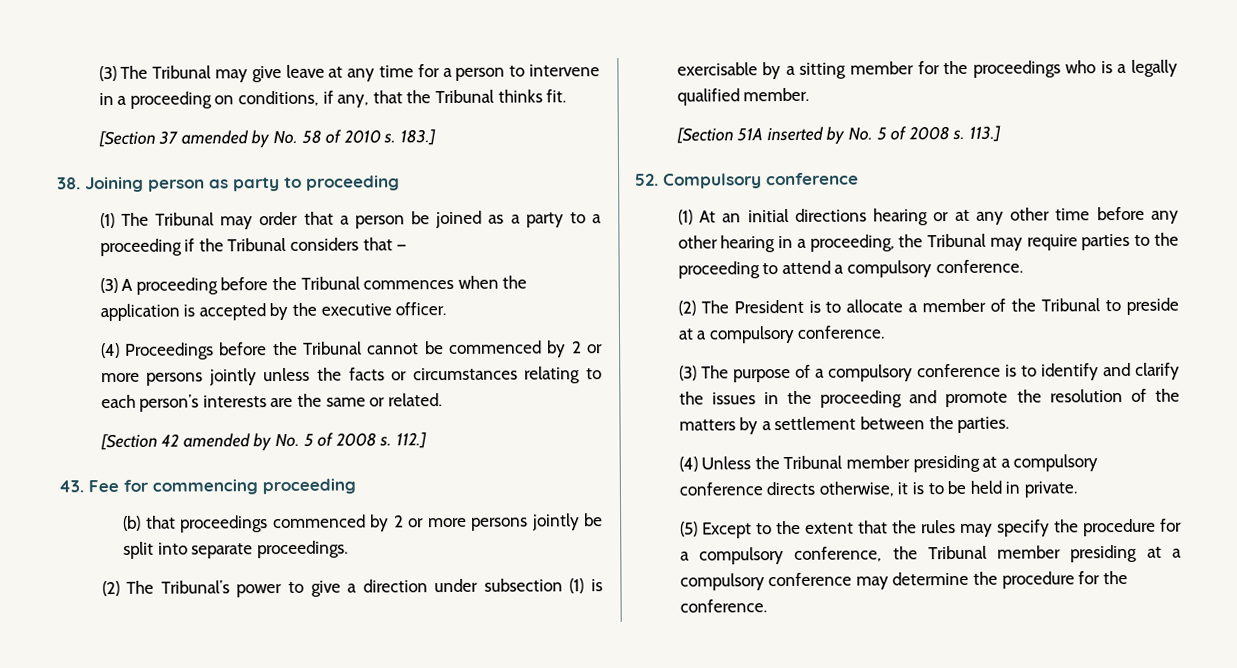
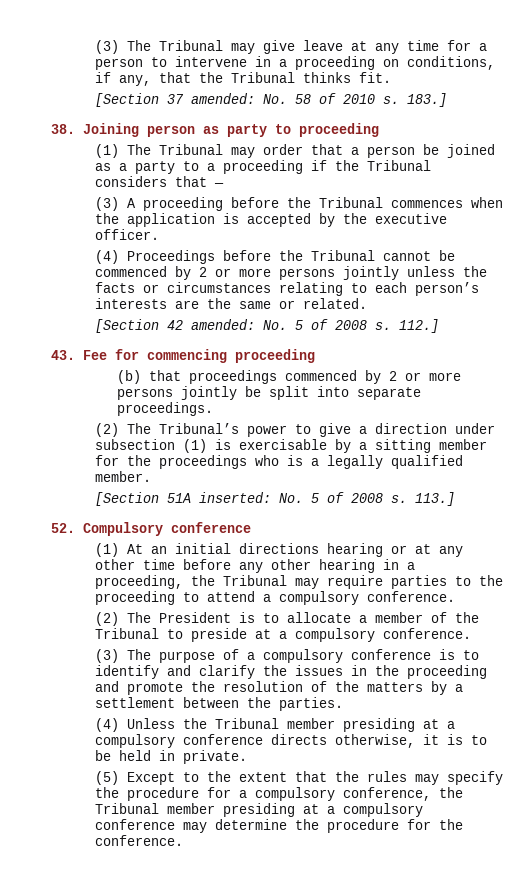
- [Section 37 amended by No. 58 of 2010 s.
+ [Section 37 amended: No. 58 of 2010 s.
- [Section 42 amended by No. 5 of 2008 s.
+ [Section 42 amended: No. 5 of 2008 s.
- [Section 51A inserted by No. 5 of 2008 s.
+ [Section 51A inserted: No. 5 of 2008 s.

